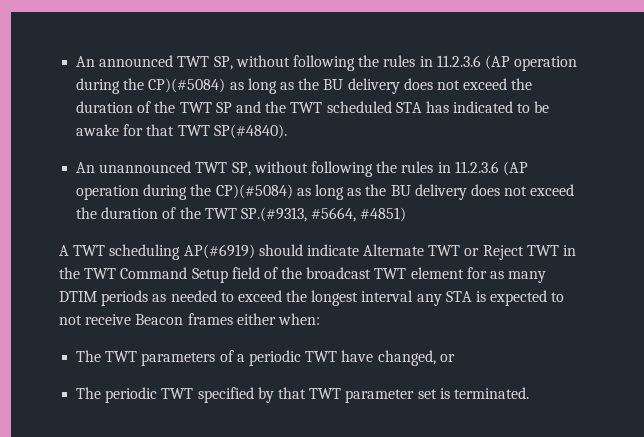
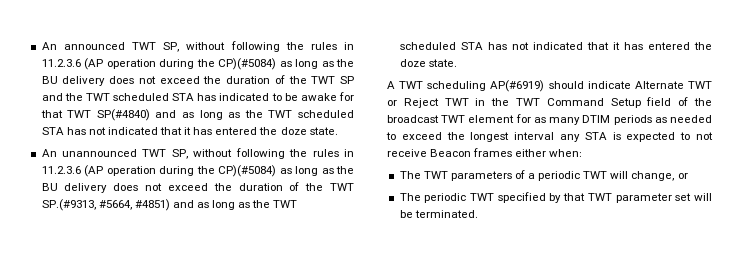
- An announced TWT SP, without following the rules in 11.2.3.6 (AP operation during the CP)(#5084) as long as the BU delivery does not exceed the duration of the TWT SP and the TWT scheduled STA has indicated to be awake for that TWT SP(#4840).
+ An announced TWT SP, without following the rules in 11.2.3.6 (AP operation during the CP)(#5084) as long as the BU delivery does not exceed the duration of the TWT SP and the TWT scheduled STA has indicated to be awake for that TWT SP(#4840) and as long as the TWT scheduled STA has not indicated that it has entered the doze state.
- An unannounced TWT SP, without following the rules in 11.2.3.6 (AP operation during the CP)(#5084) as long as the BU delivery does not exceed the duration of the TWT SP.(#9313, #5664, #4851)
+ An unannounced TWT SP, without following the rules in 11.2.3.6 (AP operation during the CP)(#5084) as long as the BU delivery does not exceed the duration of the TWT SP.(#9313, #5664, #4851) and as long as the TWT scheduled STA has not indicated that it has entered the doze state.
- The TWT parameters of a periodic TWT have changed, or
+ The TWT parameters of a periodic TWT will change, or
- The periodic TWT specified by that TWT parameter set is terminated.
+ The periodic TWT specified by that TWT parameter set will be terminated.

